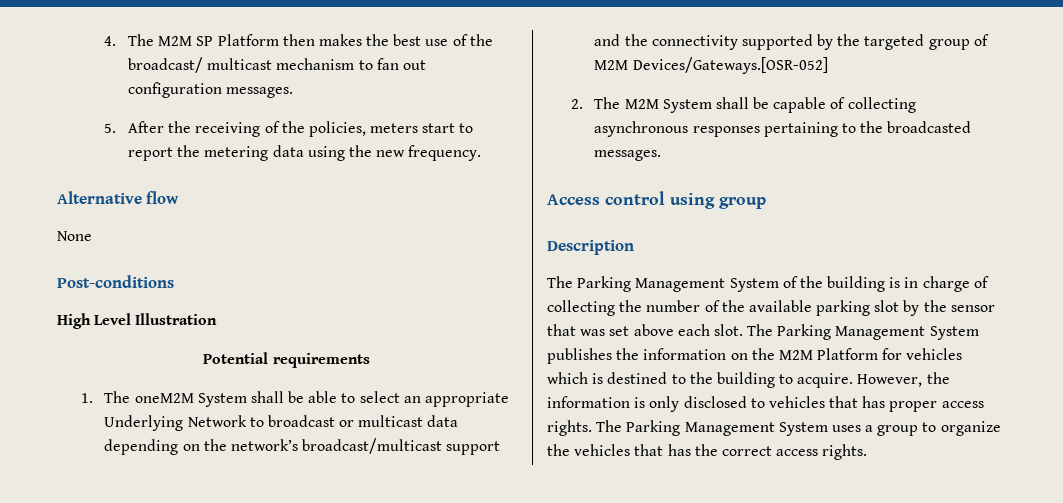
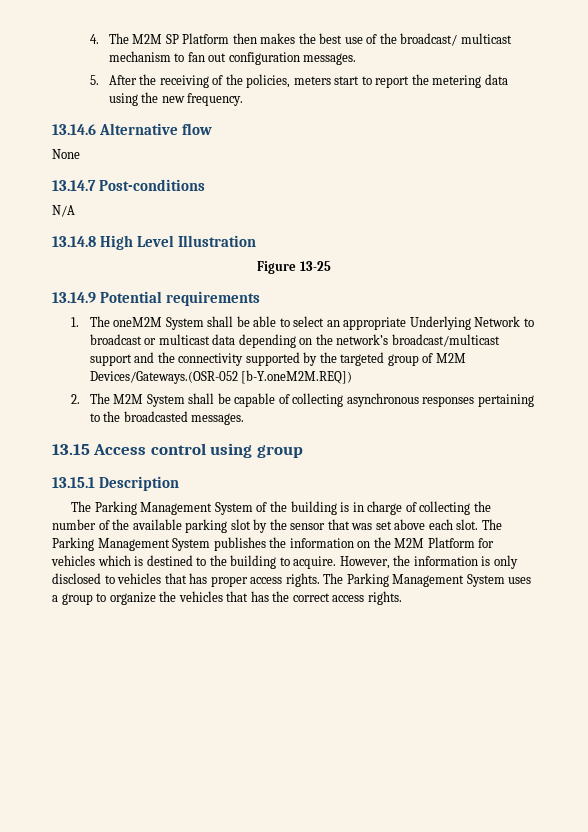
- Alternative flow
+ 13.14.6 Alternative flow
- Post-conditions
+ 13.14.7 Post-conditions
- High Level Illustration
+ N/A
+ 13.14.8 High Level Illustration
- Potential requirements
+ Figure 13-25
+ 13.14.9 Potential requirements
- 1. The oneM2M System shall be able to select an appropriate Underlying Network to broadcast or multicast data depending on the network’s broadcast/multicast support and the connectivity supported by the targeted group of M2M Devices/Gateways.[OSR-052]
+ 1. The oneM2M System shall be able to select an appropriate Underlying Network to broadcast or multicast data depending on the network’s broadcast/multicast support and the connectivity supported by the targeted group of M2M Devices/Gateways.(OSR-052 [b-Y.oneM2M.REQ])
- Access control using group
+ 13.15 Access control using group
- Description
+ 13.15.1 Description

